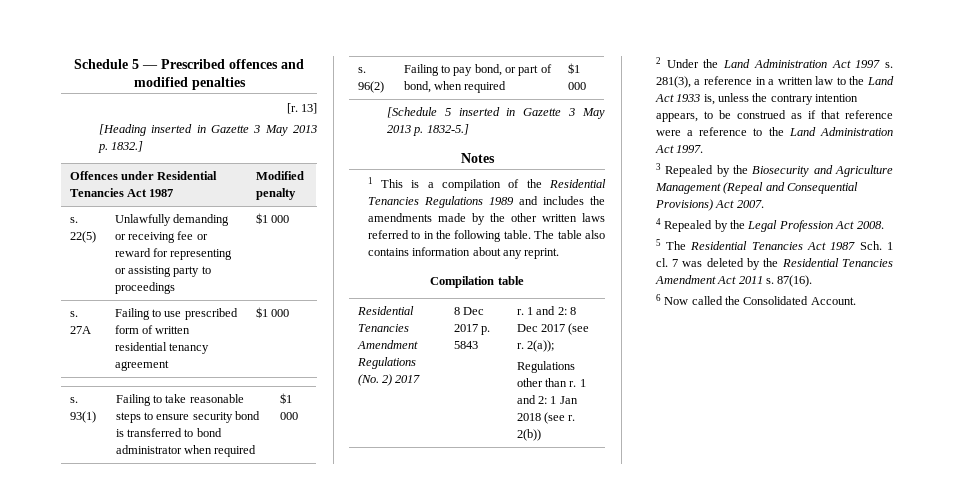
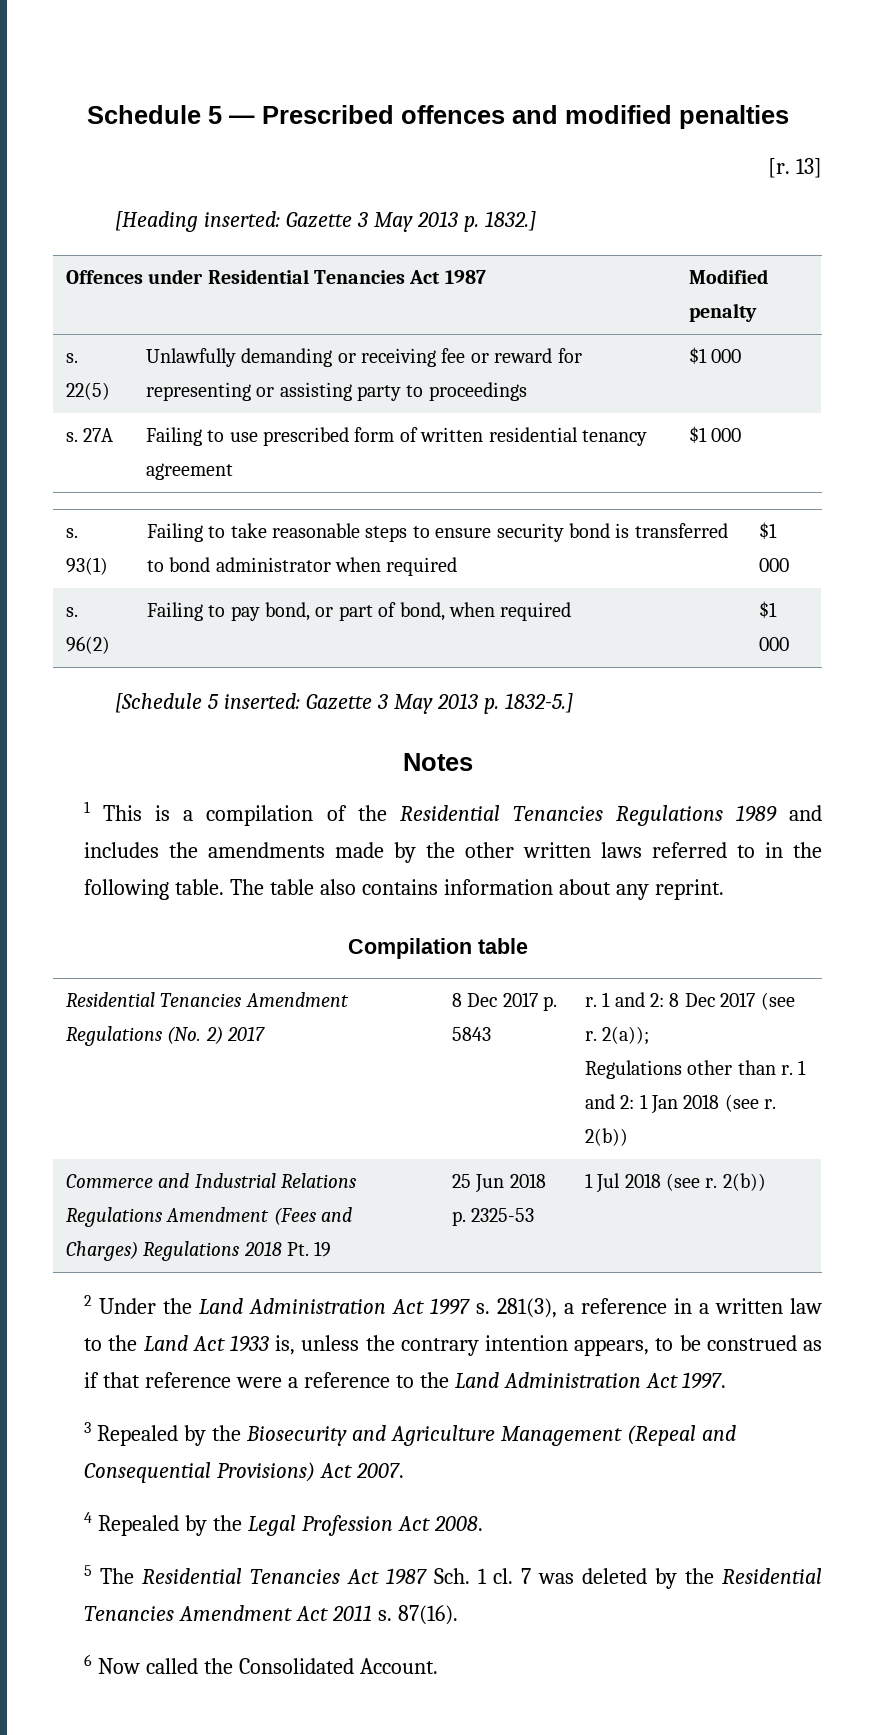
- [Heading inserted in Gazette 3 May 2013 p. 1832.]
+ [Heading inserted: Gazette 3 May 2013 p. 1832.]
- [Schedule 5 inserted in Gazette 3 May 2013 p. 1832-5.]
+ [Schedule 5 inserted: Gazette 3 May 2013 p. 1832-5.]
+ Commerce and Industrial Relations Regulations Amendment (Fees and Charges) Regulations 2018 Pt. 19 | 25 Jun 2018 p. 2325-53 | 1 Jul 2018 (see r. 2(b))

